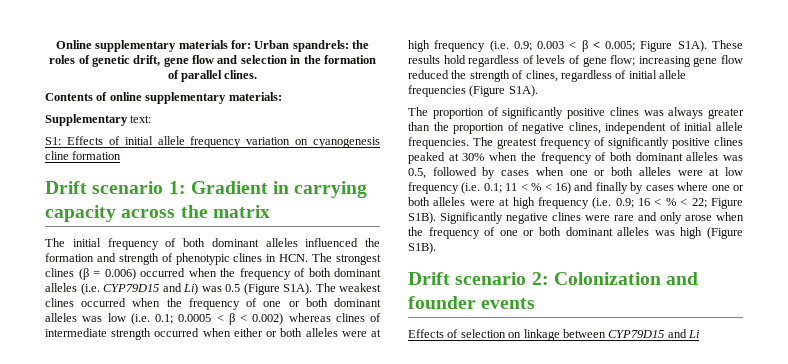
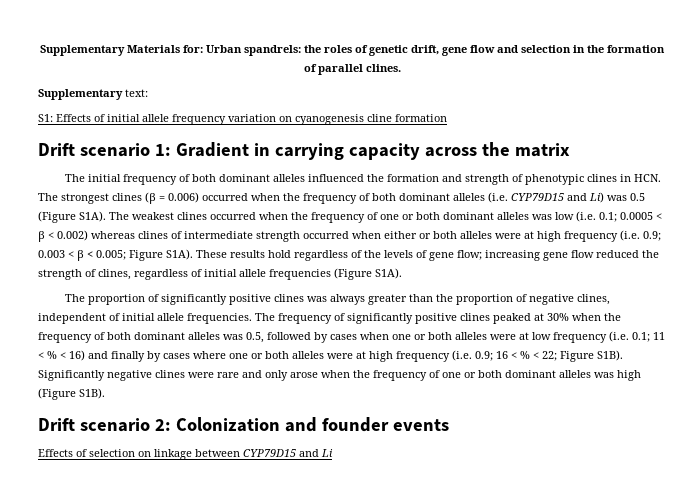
- Online supplementary materials for: Urban spandrels: the roles of genetic drift, gene flow and selection in the formation of parallel clines.
+ Supplementary Materials for: Urban spandrels: the roles of genetic drift, gene flow and selection in the formation of parallel clines.
- Contents of online supplementary materials:
- These results hold regardless of levels of gene flow; increasing gene flow reduced the strength of clines, regardless of initial allele frequencies (Figure S1A).
+ These results hold regardless of the levels of gene flow; increasing gene flow reduced the strength of clines, regardless of initial allele frequencies (Figure S1A).
- The greatest frequency of significantly positive clines peaked at 30% when the frequency of both dominant alleles was 0.5, followed by cases when one or both alleles were at low frequency (i.e. 0.1; 11 < % < 16) and finally by cases where one or both alleles were at high frequency (i.e. 0.9; 16 < % < 22; Figure S1B).
+ The frequency of significantly positive clines peaked at 30% when the frequency of both dominant alleles was 0.5, followed by cases when one or both alleles were at low frequency (i.e. 0.1; 11 < % < 16) and finally by cases where one or both alleles were at high frequency (i.e. 0.9; 16 < % < 22; Figure S1B).

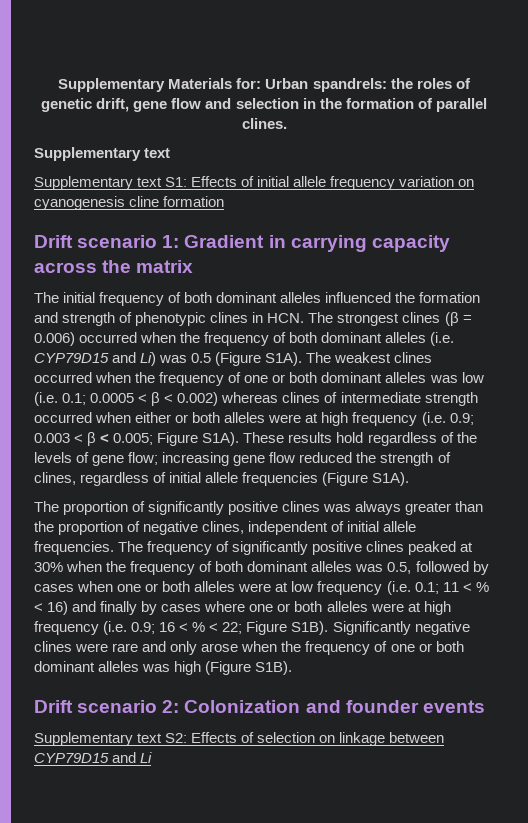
  Supplementary Materials for: Urban spandrels: the roles of genetic drift, gene flow and selection in the formation of parallel clines.
- Supplementary text:
- S1: Effects of initial allele frequency variation on cyanogenesis cline formation
+ Supplementary text
+ Supplementary text S1: Effects of initial allele frequency variation on cyanogenesis cline formation
- Effects of selection on linkage between CYP79D15 and Li
+ Supplementary text S2: Effects of selection on linkage between CYP79D15 and Li

